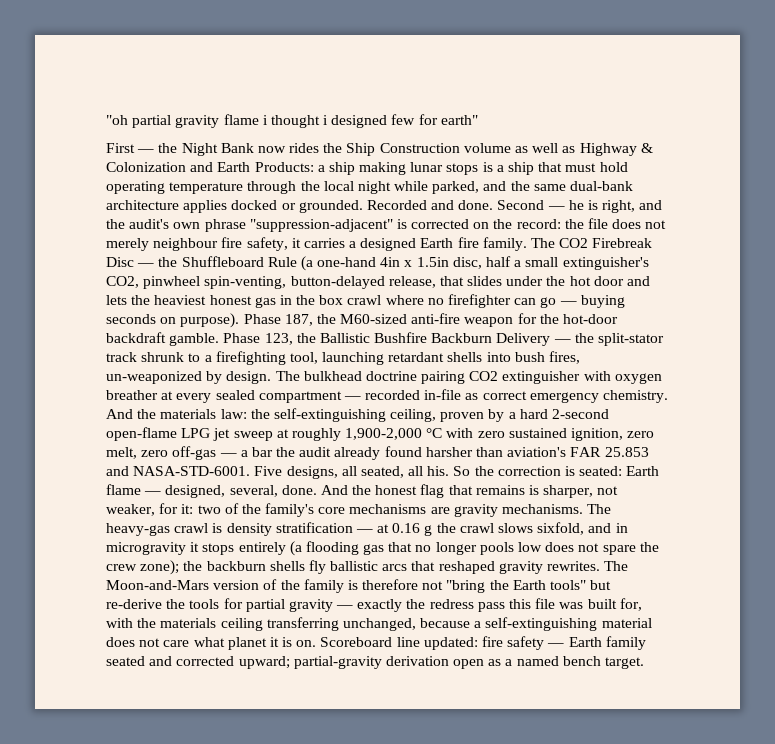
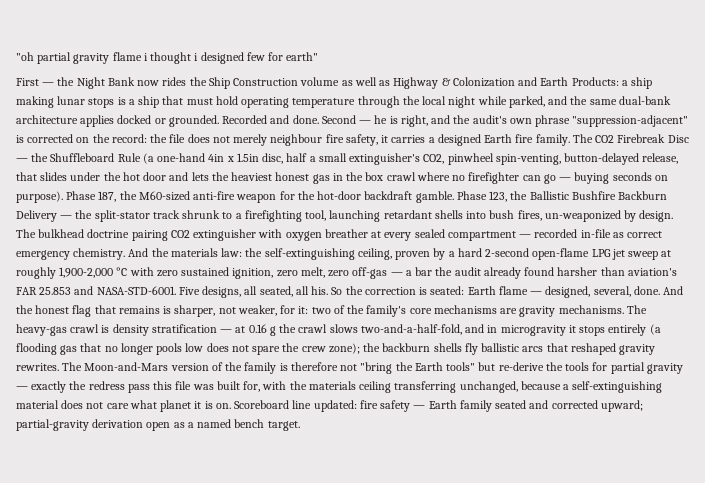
- The heavy-gas crawl is density stratification — at 0.16 g the crawl slows sixfold, and in microgravity it stops entirely (a flooding gas that no longer pools low does not spare the crew zone); the backburn shells fly ballistic arcs that reshaped gravity rewrites.
+ The heavy-gas crawl is density stratification — at 0.16 g the crawl slows two-and-a-half-fold, and in microgravity it stops entirely (a flooding gas that no longer pools low does not spare the crew zone); the backburn shells fly ballistic arcs that reshaped gravity rewrites.

